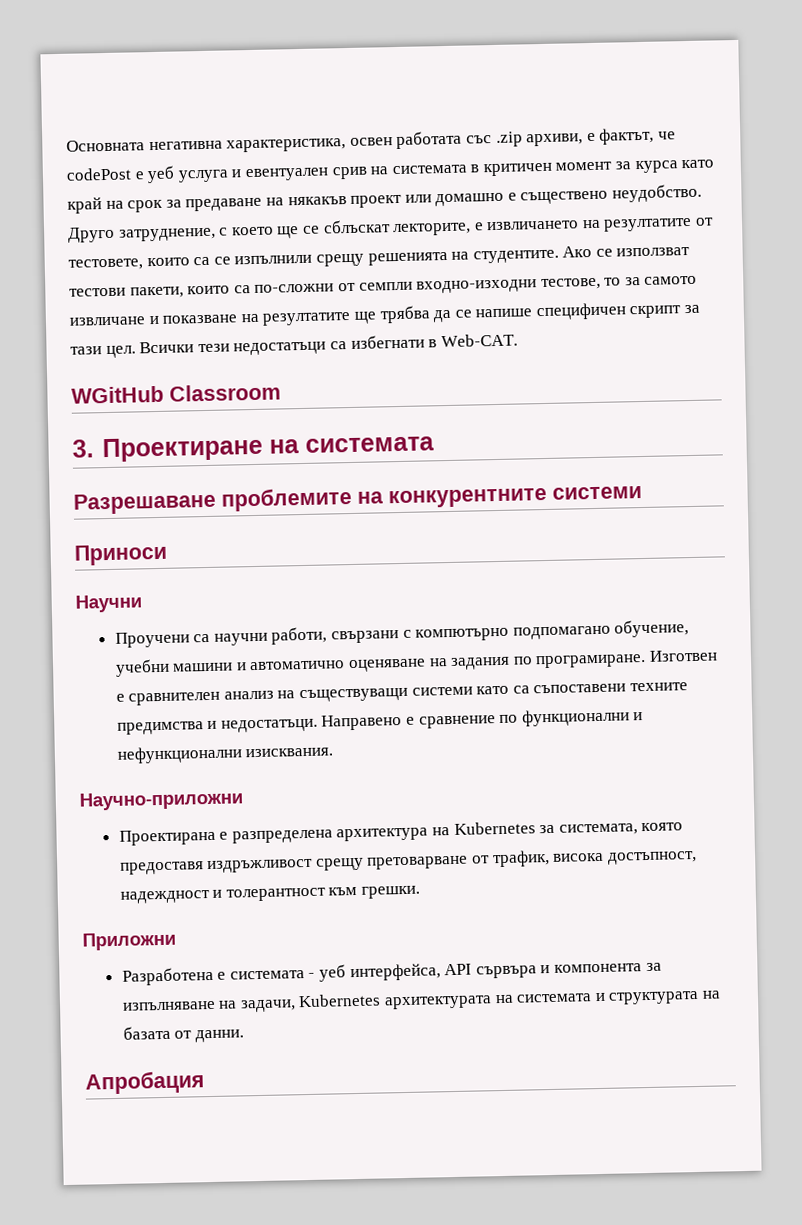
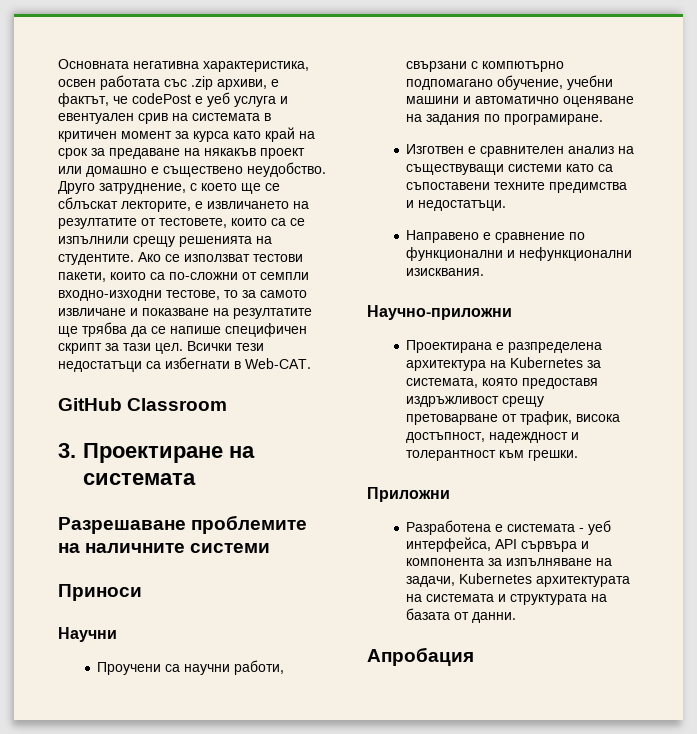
- WGitHub Classroom
+ GitHub Classroom
- Разрешаване проблемите на конкурентните системи
+ Разрешаване проблемите на наличните системи
- Проучени са научни работи, свързани с компютърно подпомагано обучение, учебни машини и автоматично оценяване на задания по програмиране. Изготвен е сравнителен анализ на съществуващи системи като са съпоставени техните предимства и недостатъци. Направено е сравнение по функционални и нефункционални изисквания.
+ Проучени са научни работи, свързани с компютърно подпомагано обучение, учебни машини и автоматично оценяване на задания по програмиране.
+ Изготвен е сравнителен анализ на съществуващи системи като са съпоставени техните предимства и недостатъци.
+ Направено е сравнение по функционални и нефункционални изисквания.

